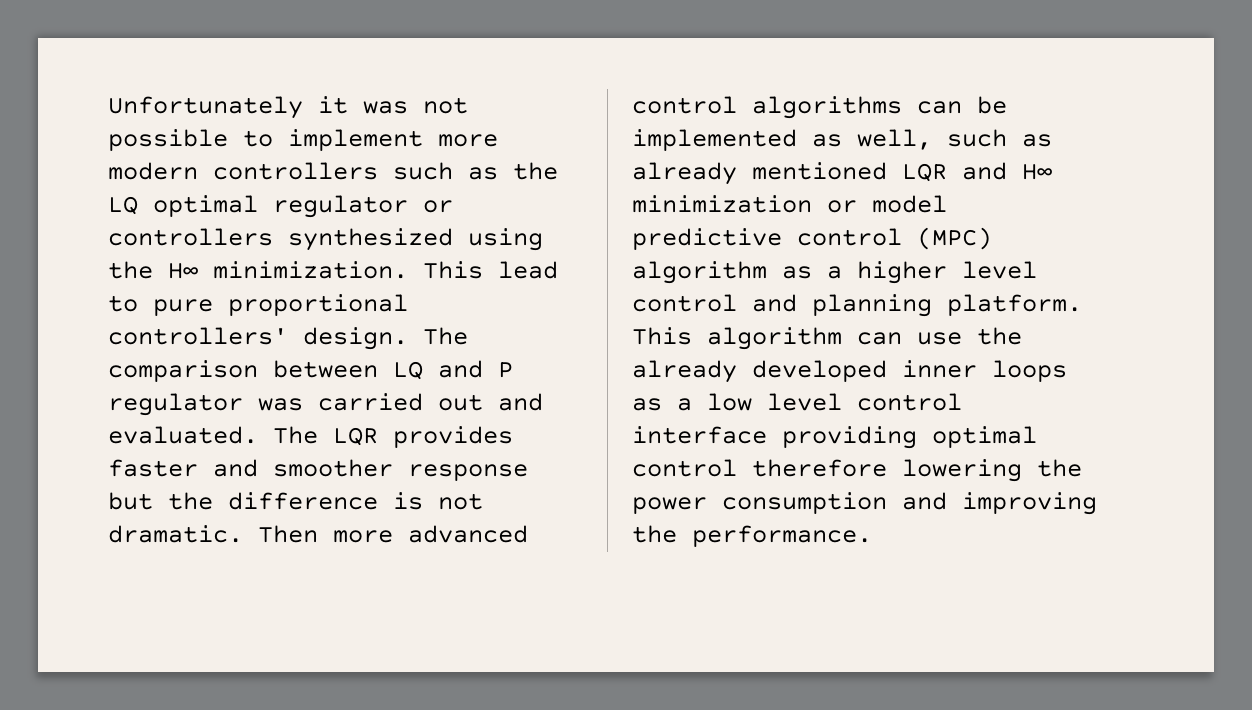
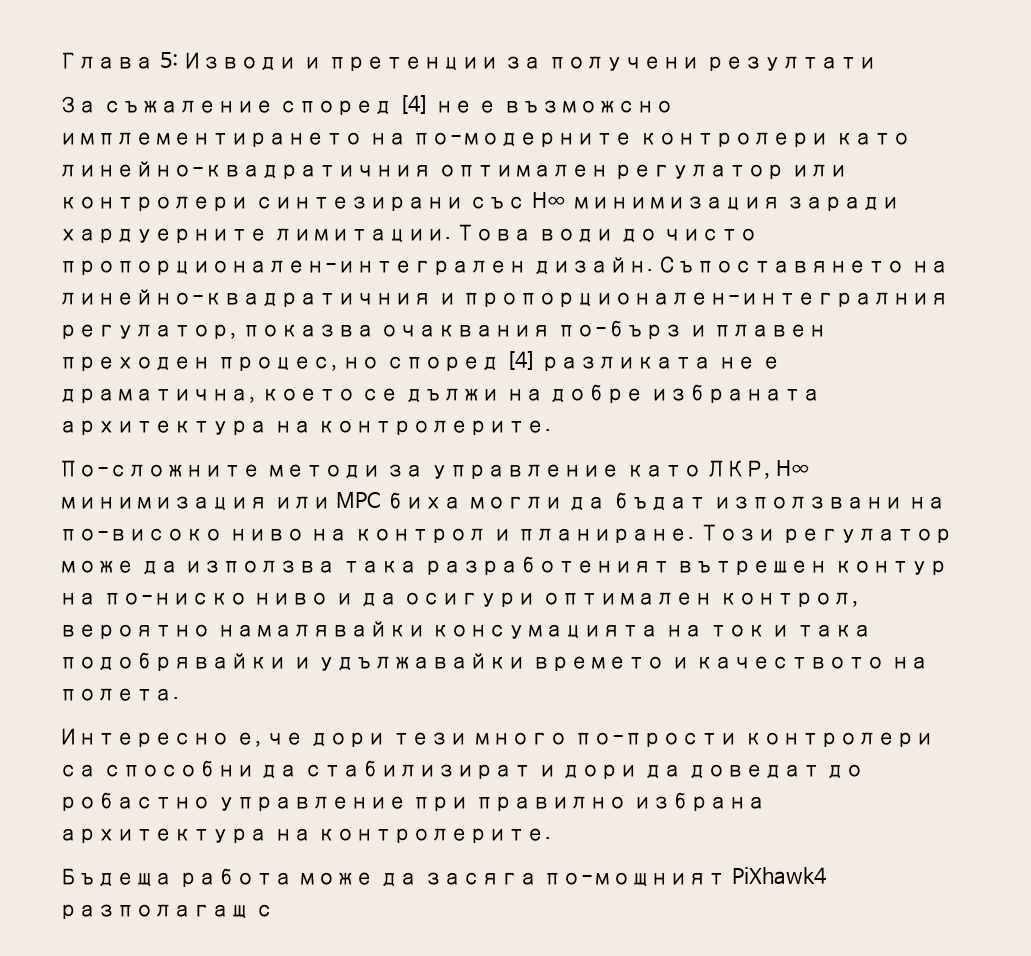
- Unfortunately it was not possible to implement more modern controllers such as the LQ optimal regulator or controllers synthesized using the H∞ minimization. This lead to pure proportional controllers' design. The comparison between LQ and P regulator was carried out and evaluated. The LQR provides faster and smoother response but the difference is not dramatic. Then more advanced control algorithms can be implemented as well, such as already mentioned LQR and H∞ minimization or model predictive control (MPC) algorithm as a higher level control and planning platform. This algorithm can use the already developed inner loops as a low level control interface providing optimal control therefore lowering the power consumption and improving the performance.
+ Глава 5: Изводи и претенции за получени резултати
+ За съжаление според [4] не е възможсно имплементирането на по-модерните контролери като линейно-квадратичния оптимален регулатор или контролери синтезирани със H∞ минимизация заради хардуерните лимитации. Това води до чисто пропорционален-интегрален дизайн. Съпоставянето на линейно-квадратичния и пропорционален-интегралния регулатор, показва очаквания по-бърз и плавен преходен процес, но според [4] разликата не е драматична, което се дължи на добре избраната архитектура на контролерите.
+ По-сложните методи за управление като ЛКР, H∞ минимизация или MPC биха могли да бъдат използвани на по-високо ниво на контрол и планиране. Този регулатор може да използва така разработеният вътрешен контур на по-ниско ниво и да осигури оптимален контрол, вероятно намалявайки консумацията на ток и така подобрявайки и удължавайки времето и качеството на полета.
+ Интересно е, че дори тези много по-прости контролери са способни да стабилизират и дори да доведат до робастно управление при правилно избрана архитектура на контролерите.
+ Бъдеща работа може да засяга по-мощният PiXhawk4 разполагащ с

